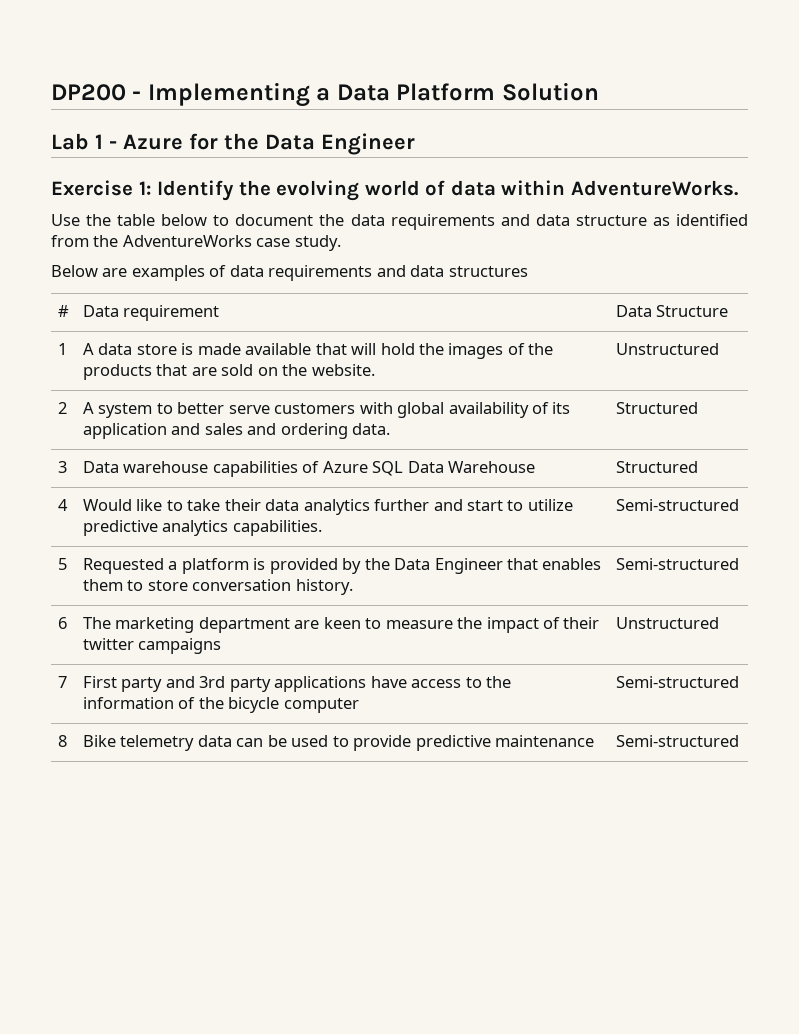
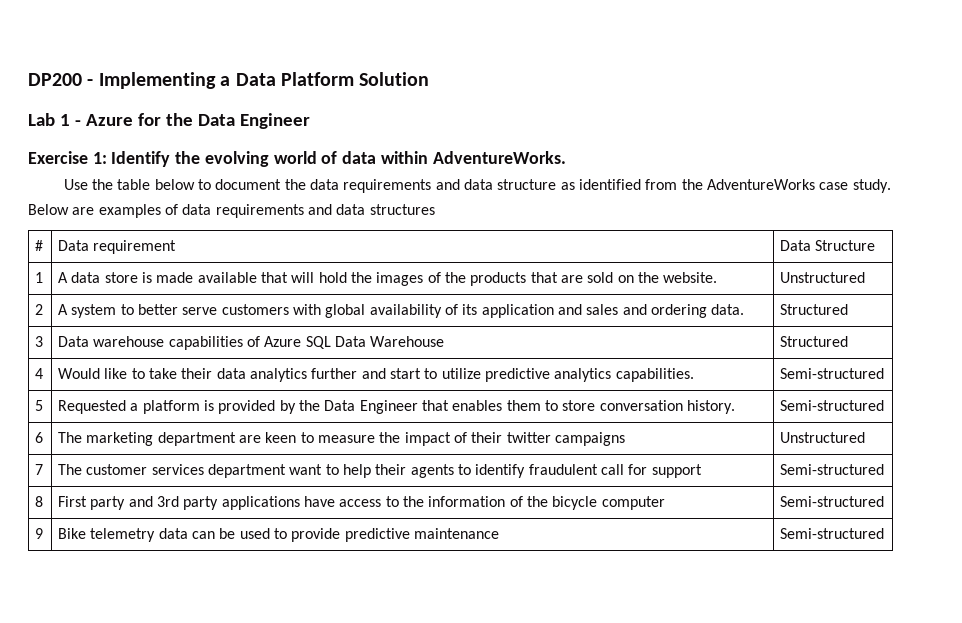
- 7 | First party and 3rd party applications have access to the information of the bicycle computer | Semi-structured
+ 7 | The customer services department want to help their agents to identify fraudulent call for support | Semi-structured
+ 8 | First party and 3rd party applications have access to the information of the bicycle computer | Semi-structured
- 8 | Bike telemetry data can be used to provide predictive maintenance | Semi-structured
+ 9 | Bike telemetry data can be used to provide predictive maintenance | Semi-structured

